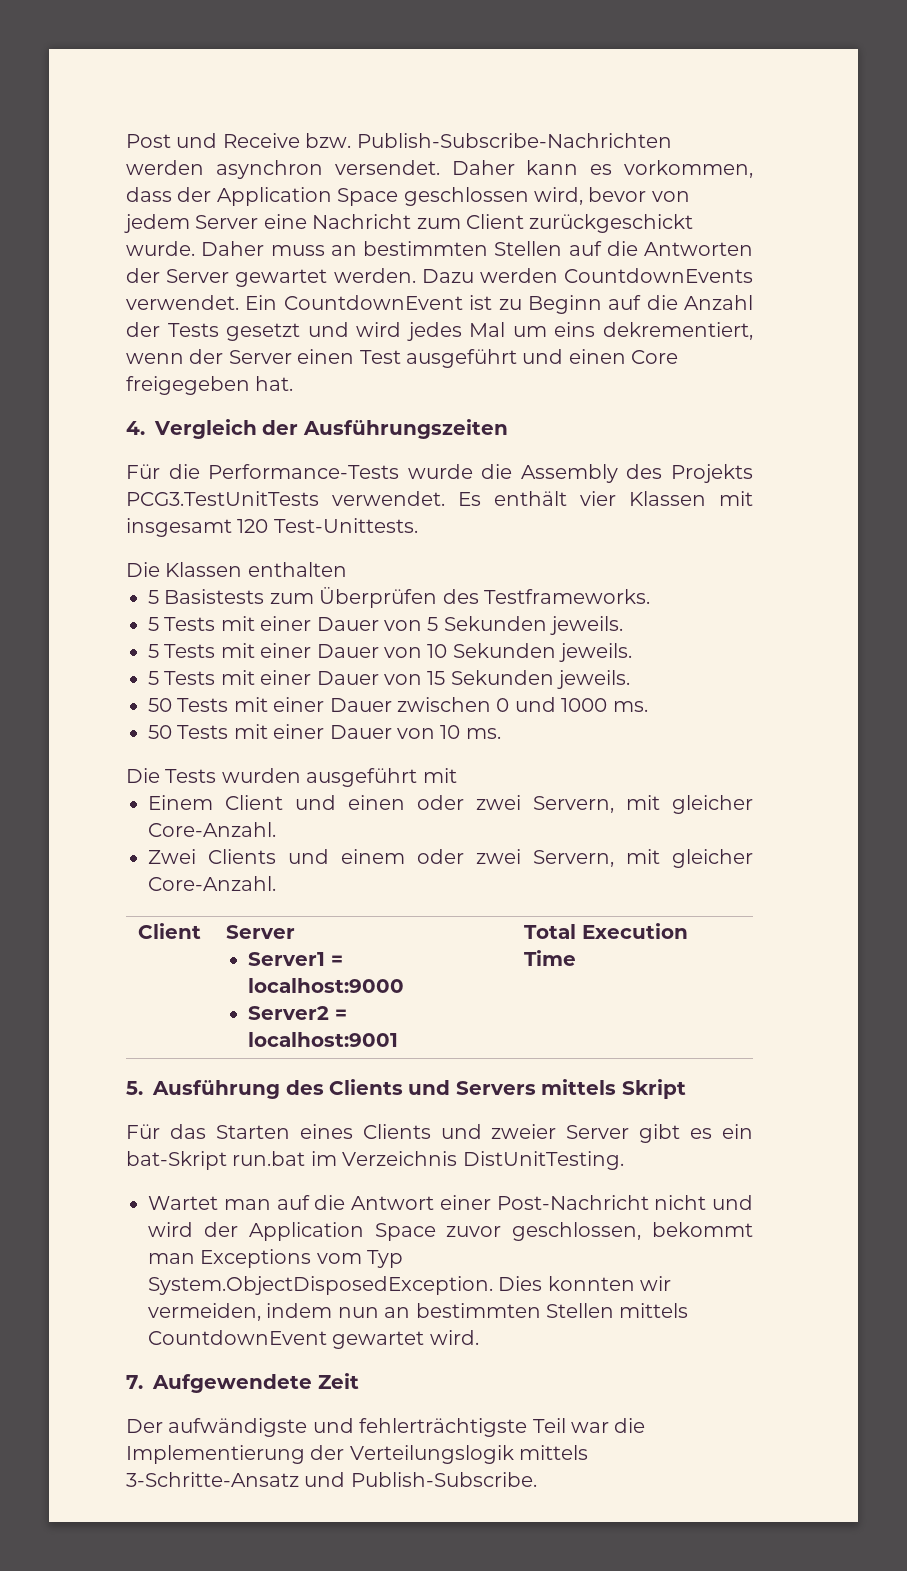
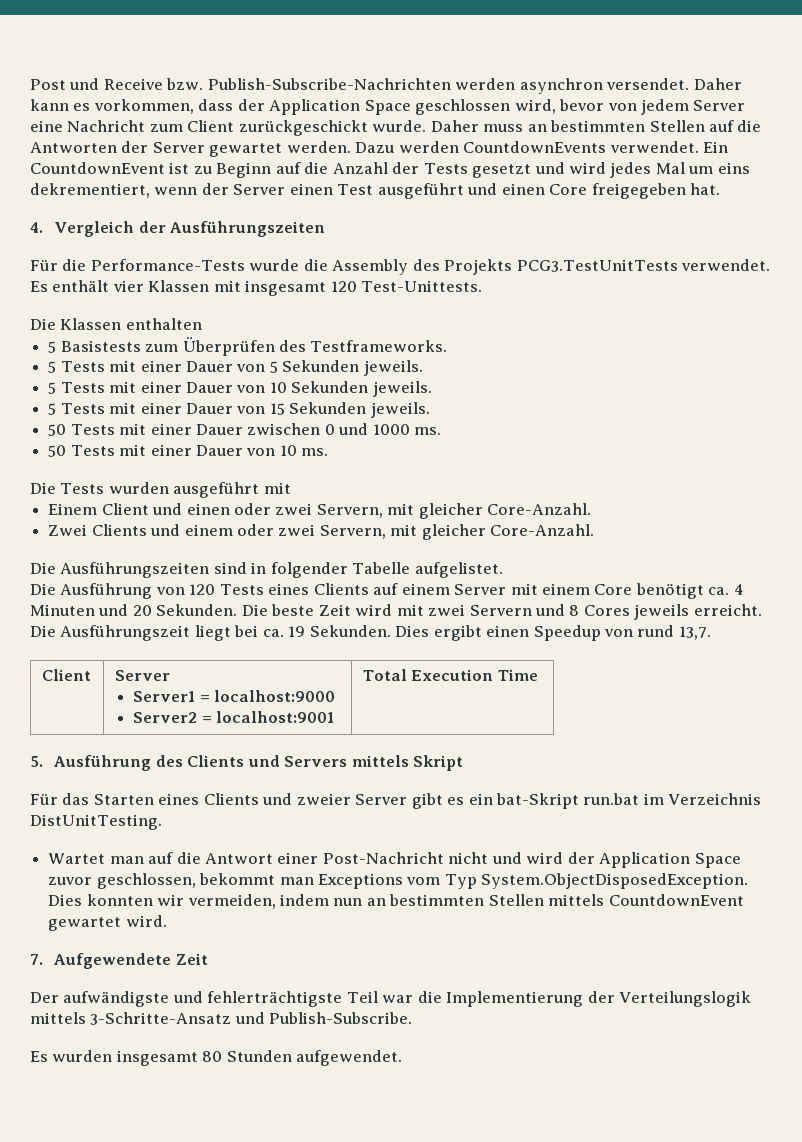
+ Die Ausführungszeiten sind in folgender Tabelle aufgelistet.
+ Die Ausführung von 120 Tests eines Clients auf einem Server mit einem Core benötigt ca. 4 Minuten und 20 Sekunden. Die beste Zeit wird mit zwei Servern und 8 Cores jeweils erreicht. Die Ausführungszeit liegt bei ca. 19 Sekunden. Dies ergibt einen Speedup von rund 13,7.
+ Es wurden insgesamt 80 Stunden aufgewendet.

